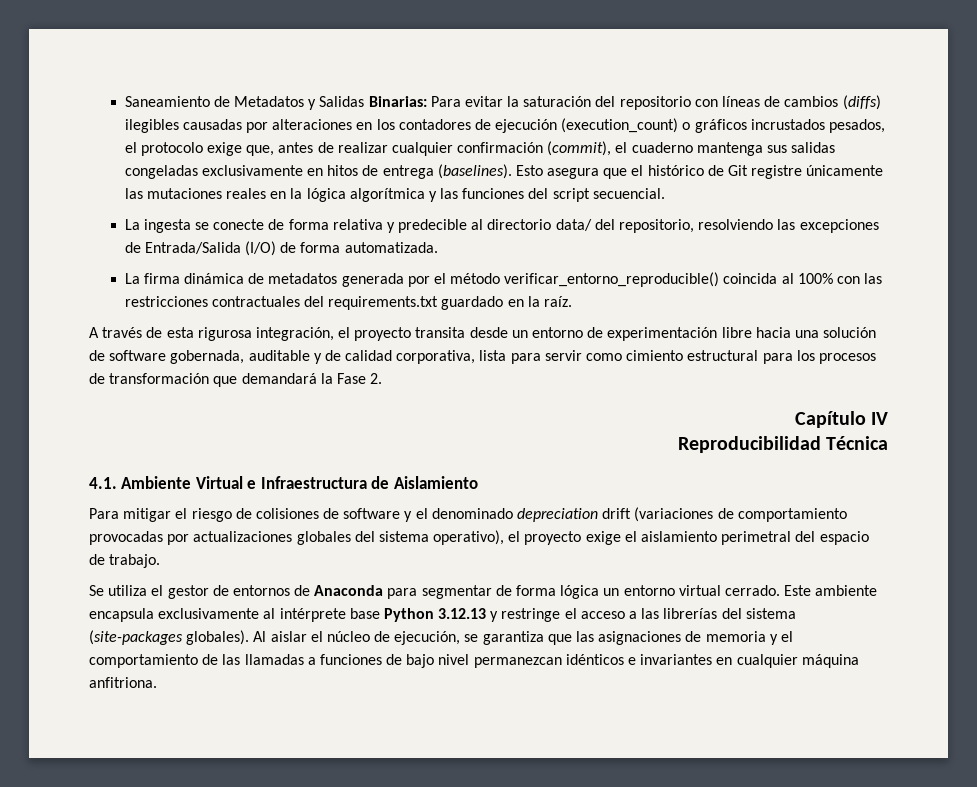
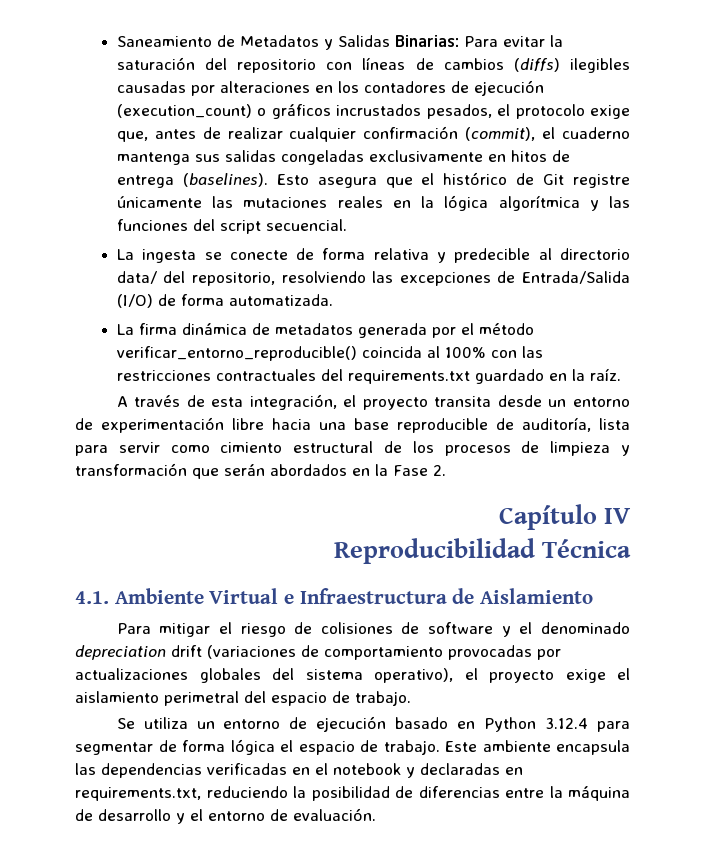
- A través de esta rigurosa integración, el proyecto transita desde un entorno de experimentación libre hacia una solución de software gobernada, auditable y de calidad corporativa, lista para servir como cimiento estructural para los procesos de transformación que demandará la Fase 2.
+ A través de esta integración, el proyecto transita desde un entorno de experimentación libre hacia una base reproducible de auditoría, lista para servir como cimiento estructural de los procesos de limpieza y transformación que serán abordados en la Fase 2.
- Se utiliza el gestor de entornos de Anaconda para segmentar de forma lógica un entorno virtual cerrado. Este ambiente encapsula exclusivamente al intérprete base Python 3.12.13 y restringe el acceso a las librerías del sistema (site-packages globales). Al aislar el núcleo de ejecución, se garantiza que las asignaciones de memoria y el comportamiento de las llamadas a funciones de bajo nivel permanezcan idénticos e invariantes en cualquier máquina anfitriona.
+ Se utiliza un entorno de ejecución basado en Python 3.12.4 para segmentar de forma lógica el espacio de trabajo. Este ambiente encapsula las dependencias verificadas en el notebook y declaradas en requirements.txt, reduciendo la posibilidad de diferencias entre la máquina de desarrollo y el entorno de evaluación.

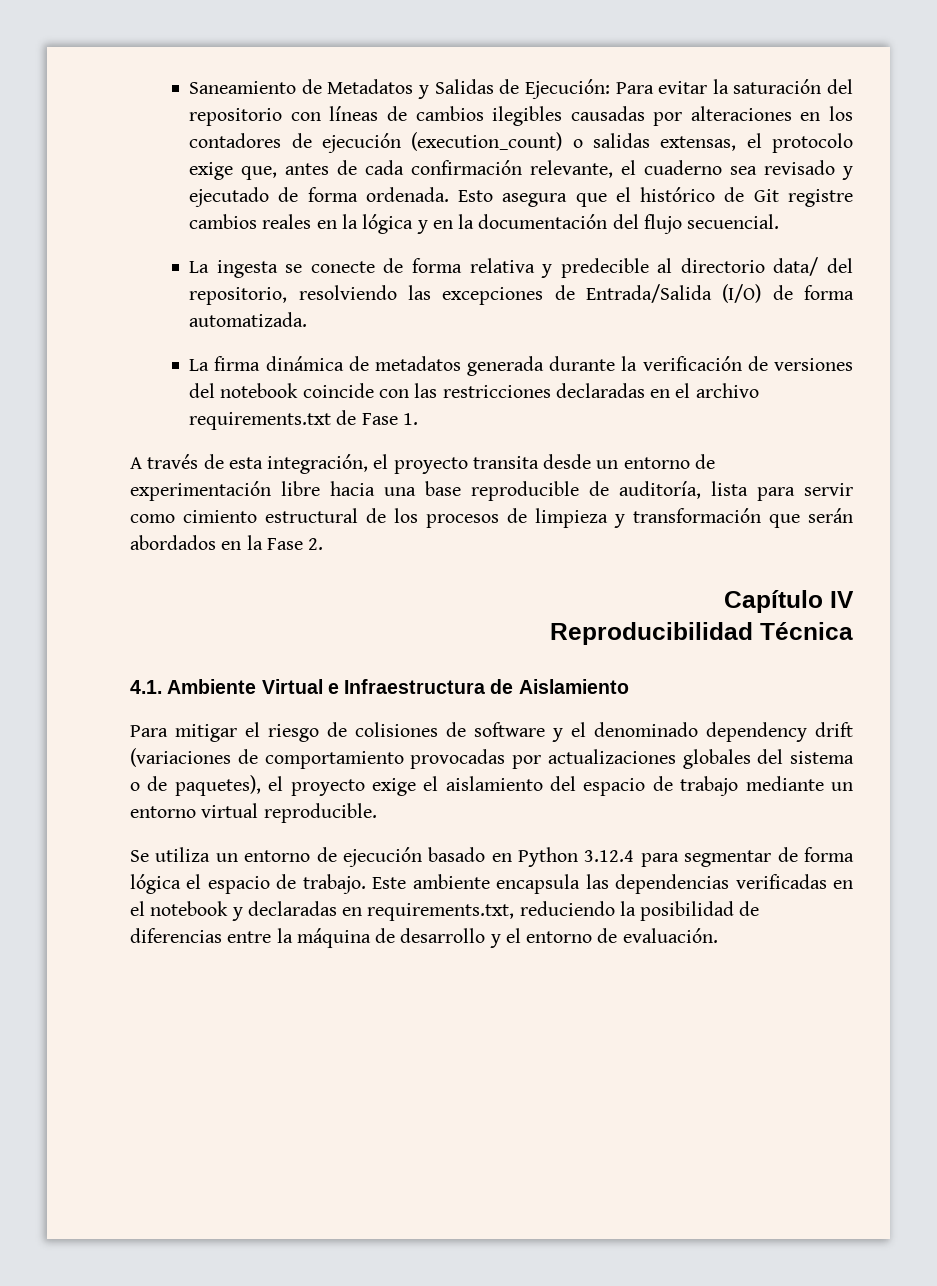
- Saneamiento de Metadatos y Salidas Binarias: Para evitar la saturación del repositorio con líneas de cambios (diffs) ilegibles causadas por alteraciones en los contadores de ejecución (execution_count) o gráficos incrustados pesados, el protocolo exige que, antes de realizar cualquier confirmación (commit), el cuaderno mantenga sus salidas congeladas exclusivamente en hitos de entrega (baselines).
+ Saneamiento de Metadatos y Salidas de Ejecución: Para evitar la saturación del repositorio con líneas de cambios ilegibles causadas por alteraciones en los contadores de ejecución (execution_count) o salidas extensas, el protocolo exige que, antes de cada confirmación relevante, el cuaderno sea revisado y ejecutado de forma ordenada.
- Esto asegura que el histórico de Git registre únicamente las mutaciones reales en la lógica algorítmica y las funciones del script secuencial.
+ Esto asegura que el histórico de Git registre cambios reales en la lógica y en la documentación del flujo secuencial.
- La firma dinámica de metadatos generada por el método verificar_entorno_reproducible() coincida al 100% con las restricciones contractuales del requirements.txt guardado en la raíz.
+ La firma dinámica de metadatos generada durante la verificación de versiones del notebook coincide con las restricciones declaradas en el archivo requirements.txt de Fase 1.
- Para mitigar el riesgo de colisiones de software y el denominado depreciation drift (variaciones de comportamiento provocadas por actualizaciones globales del sistema operativo), el proyecto exige el aislamiento perimetral del espacio de trabajo.
+ Para mitigar el riesgo de colisiones de software y el denominado dependency drift (variaciones de comportamiento provocadas por actualizaciones globales del sistema o de paquetes), el proyecto exige el aislamiento del espacio de trabajo mediante un entorno virtual reproducible.

